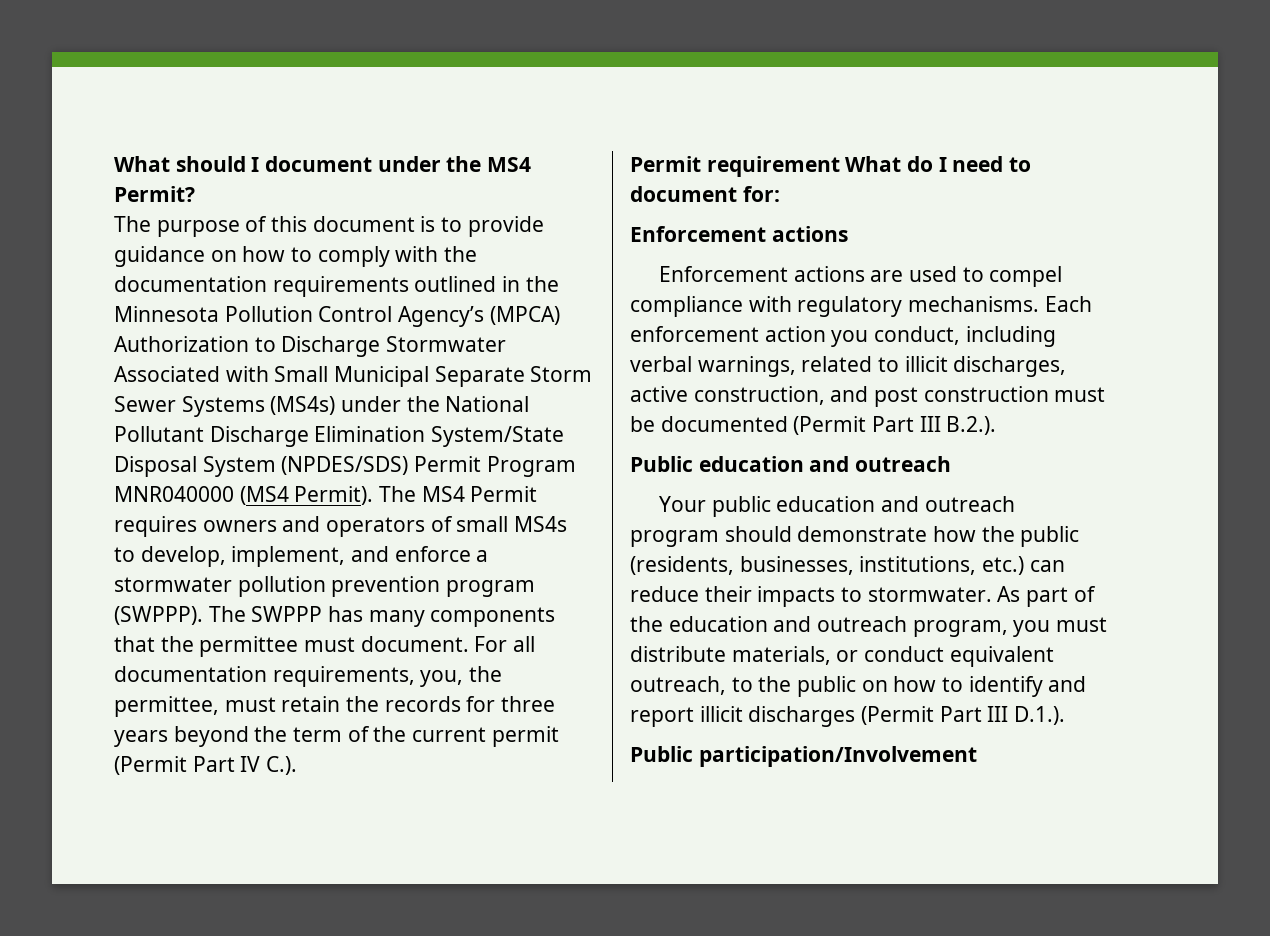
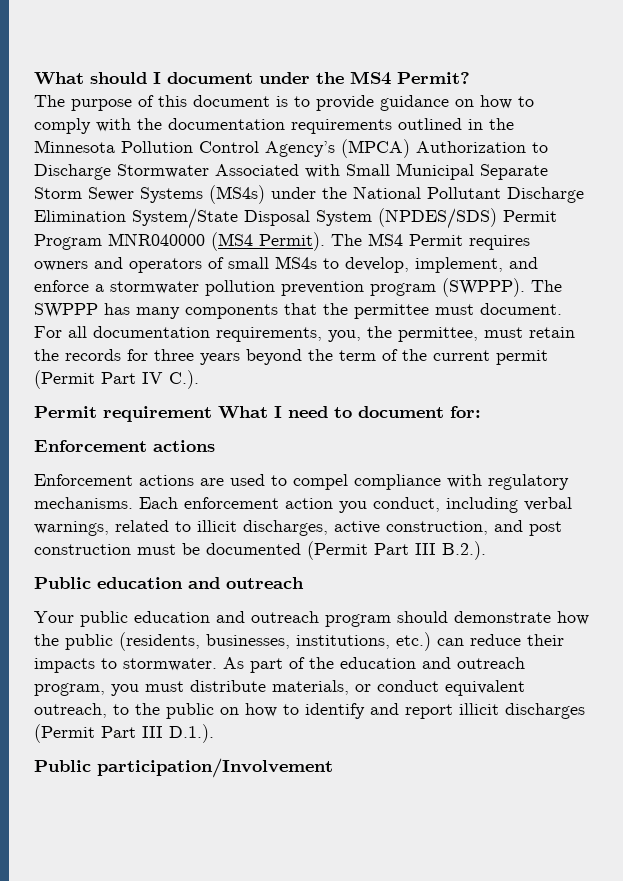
- Permit requirement What do I need to document for:
+ Permit requirement What I need to document for:

